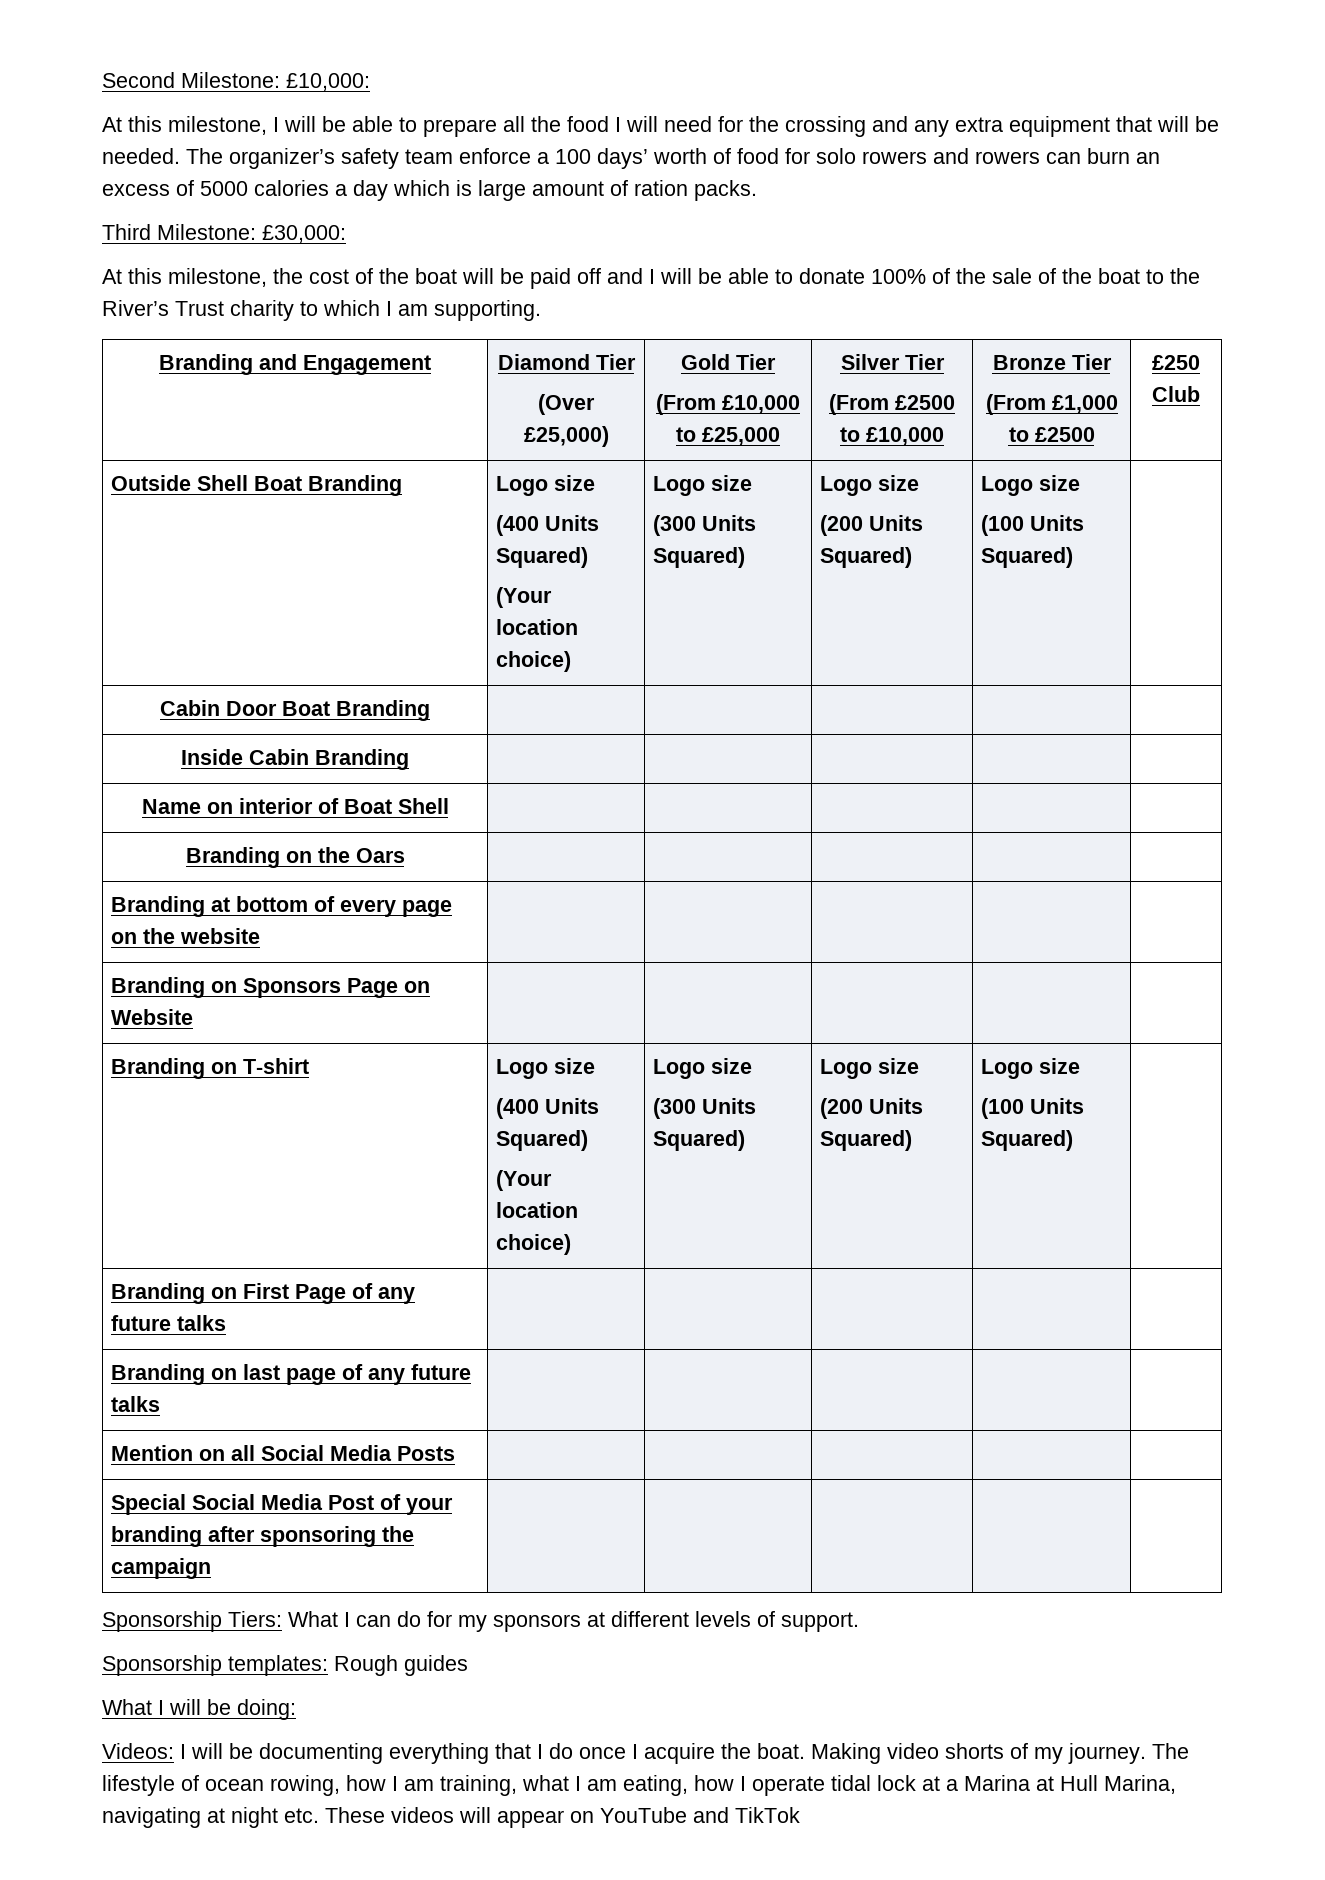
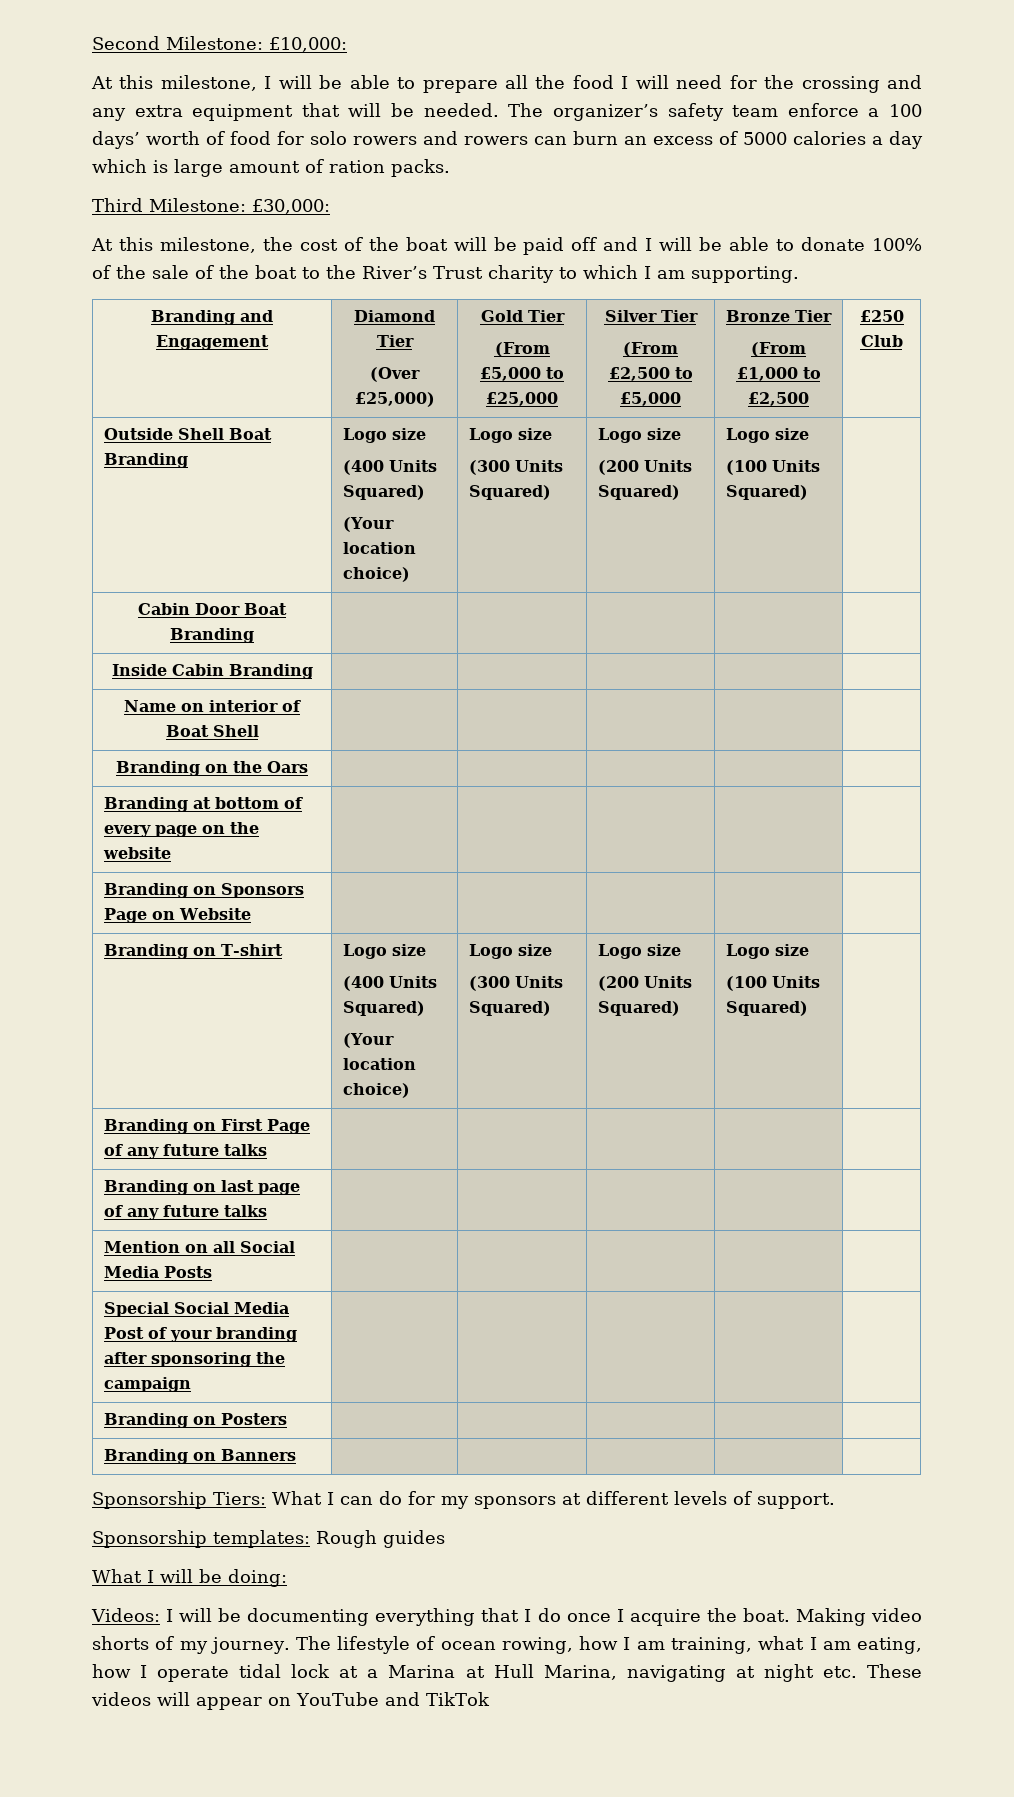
  Branding and Engagement | Diamond Tier
  (Over £25,000) | Gold Tier
- (From £10,000 to £25,000 | Silver Tier
- (From £2500 to £10,000 | Bronze Tier
- (From £1,000 to £2500 | £250 Club
+ (From £5,000 to £25,000 | Silver Tier
+ (From £2,500 to £5,000 | Bronze Tier
+ (From £1,000 to £2,500 | £250 Club
+ Branding on Posters | | | | |
+ Branding on Banners | | | | |

